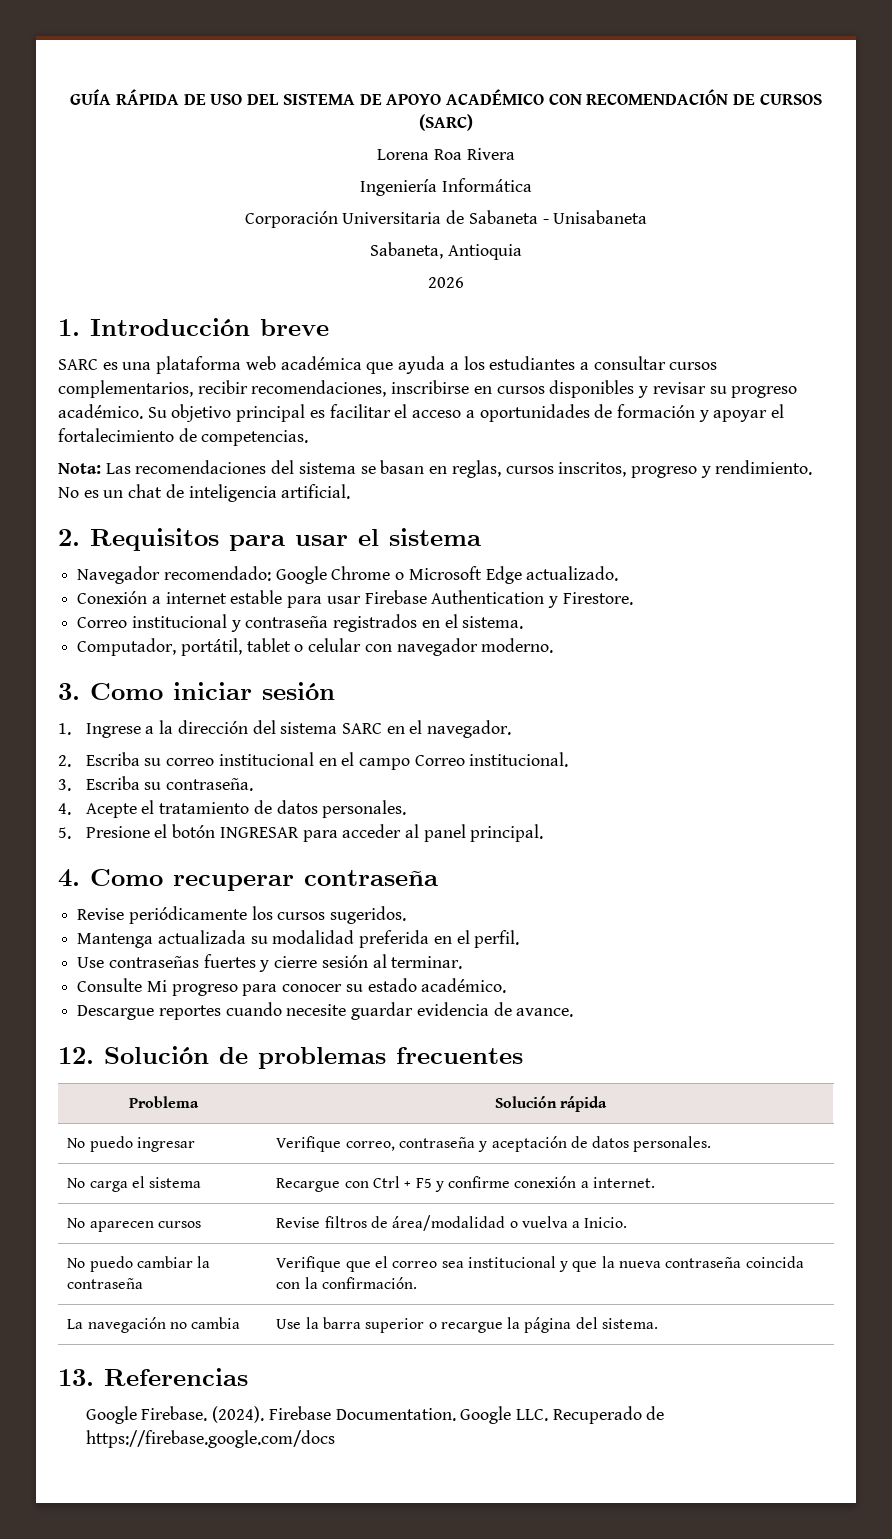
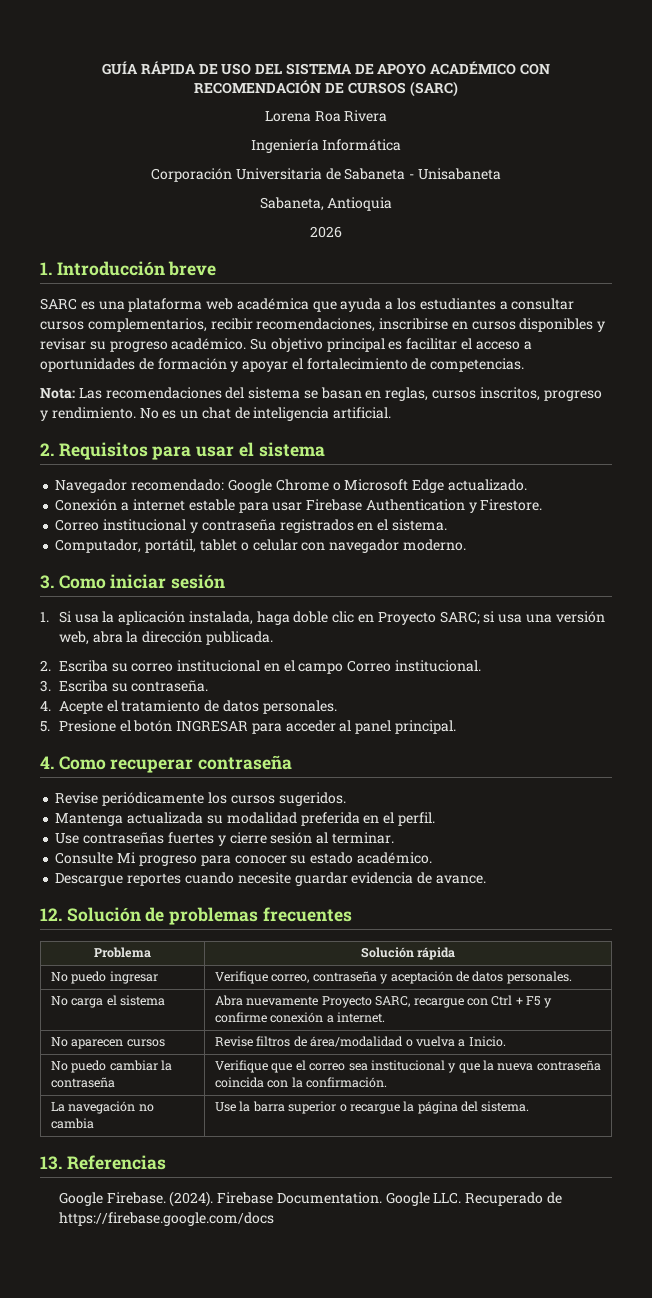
- 1. Ingrese a la dirección del sistema SARC en el navegador.
+ 1. Si usa la aplicación instalada, haga doble clic en Proyecto SARC; si usa una versión web, abra la dirección publicada.
- No carga el sistema | Recargue con Ctrl + F5 y confirme conexión a internet.
+ No carga el sistema | Abra nuevamente Proyecto SARC, recargue con Ctrl + F5 y confirme conexión a internet.

